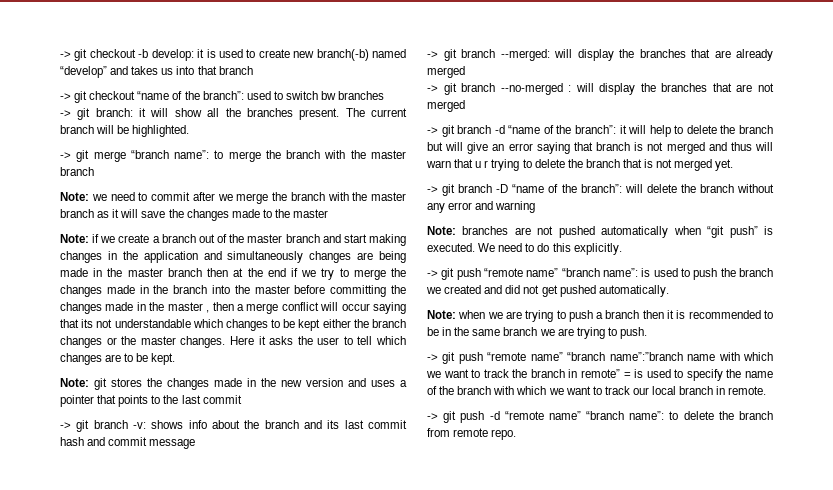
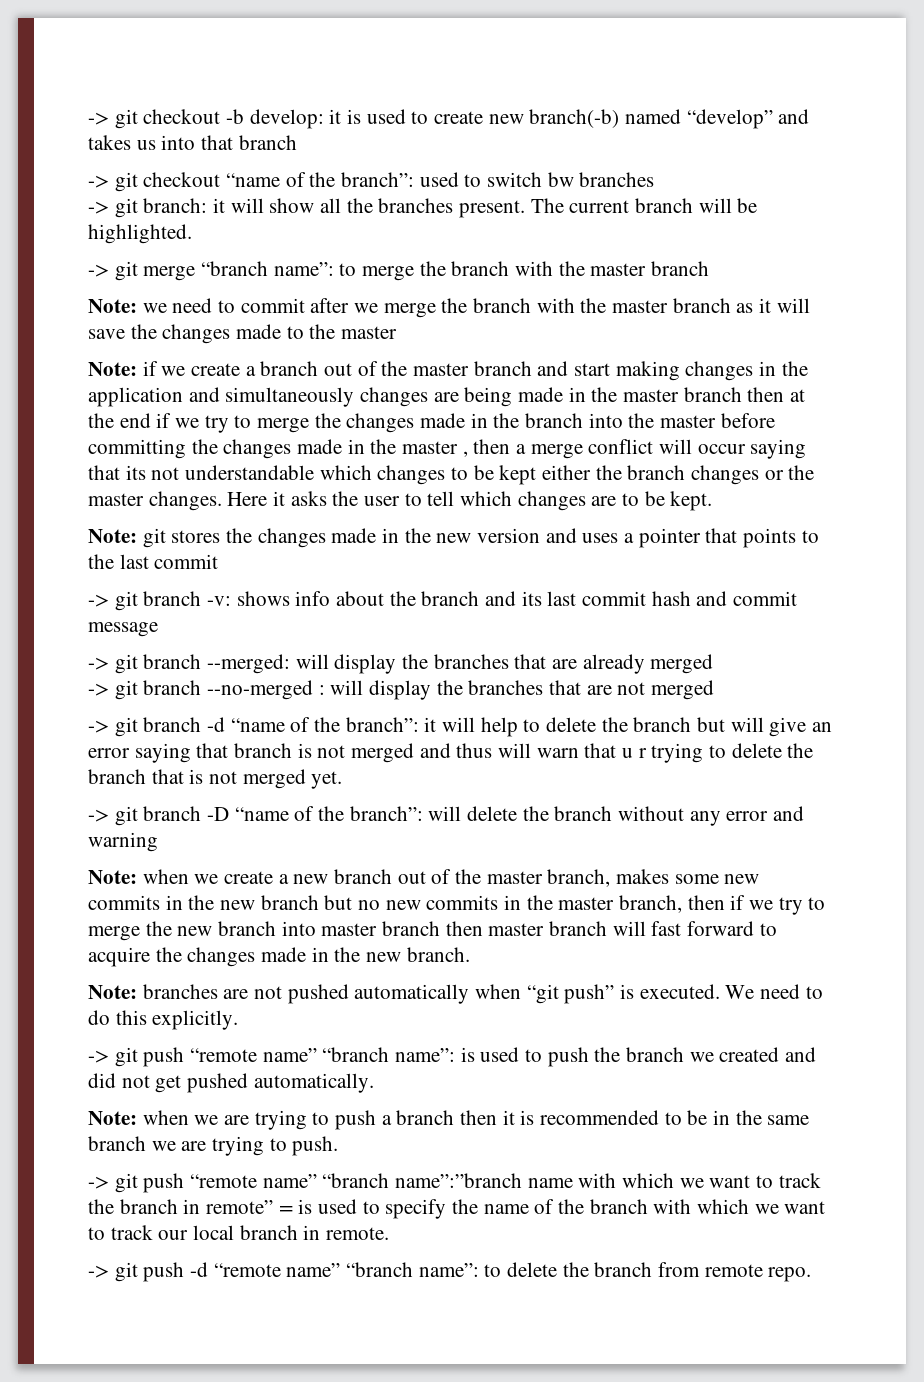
+ Note: when we create a new branch out of the master branch, makes some new commits in the new branch but no new commits in the master branch, then if we try to merge the new branch into master branch then master branch will fast forward to acquire the changes made in the new branch.

